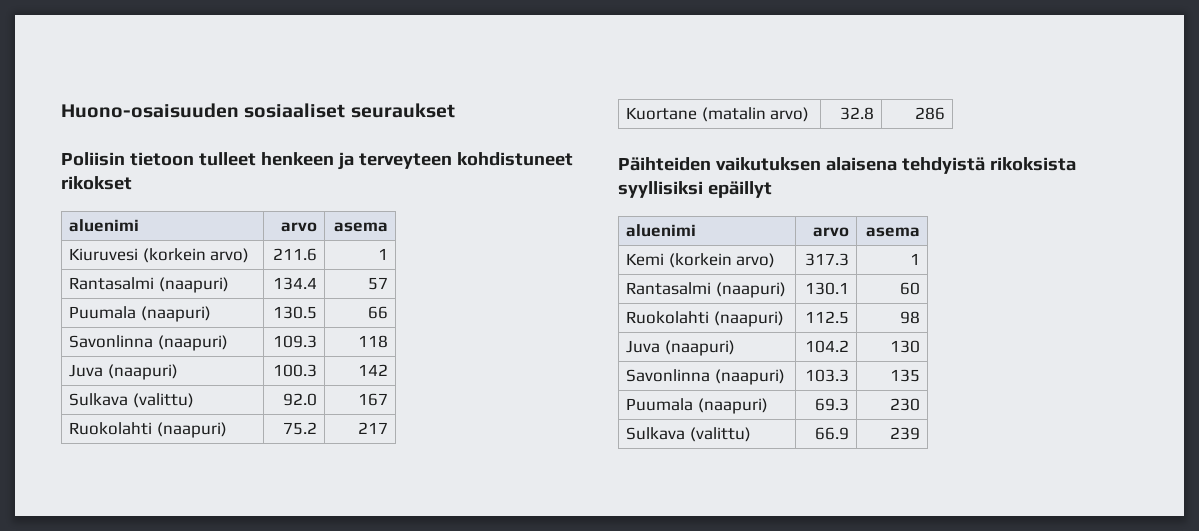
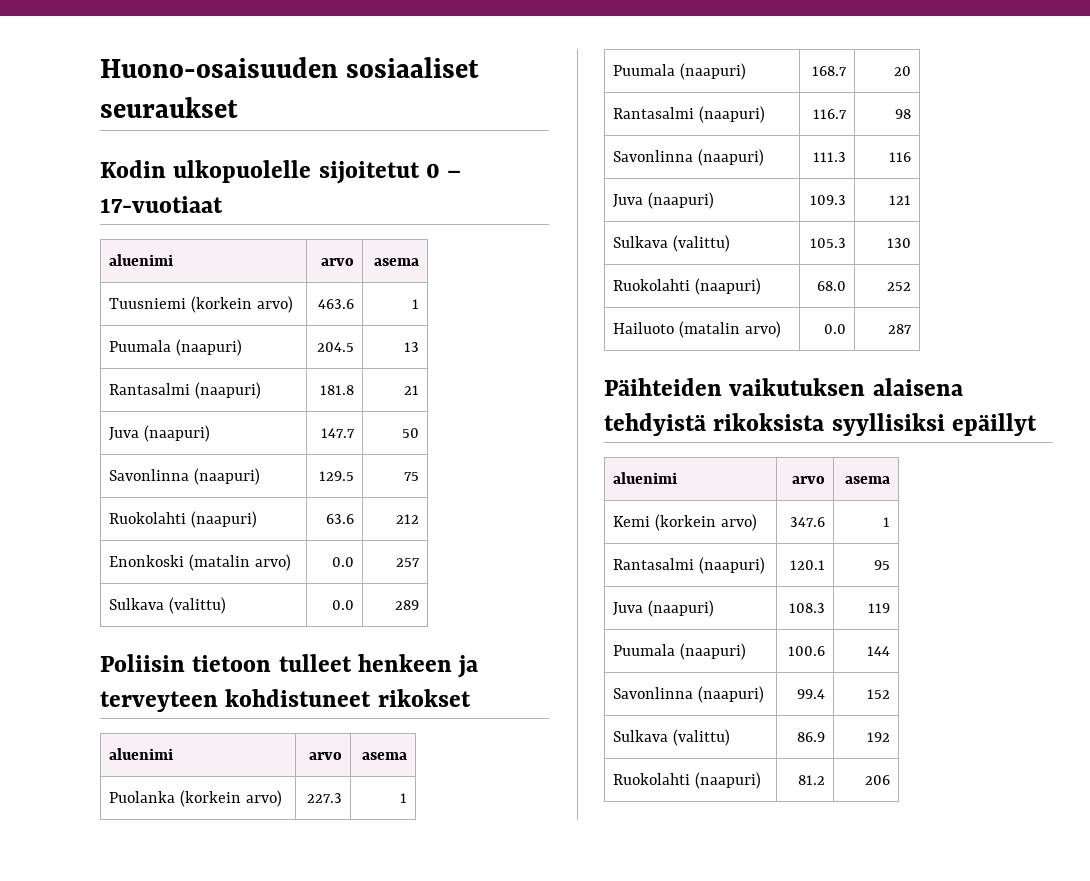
+ Kodin ulkopuolelle sijoitetut 0 – 17-vuotiaat
+ aluenimi | arvo | asema
+ Tuusniemi (korkein arvo) | 463.6 | 1
+ Puumala (naapuri) | 204.5 | 13
+ Rantasalmi (naapuri) | 181.8 | 21
+ Juva (naapuri) | 147.7 | 50
+ Savonlinna (naapuri) | 129.5 | 75
+ Ruokolahti (naapuri) | 63.6 | 212
+ Enonkoski (matalin arvo) | 0.0 | 257
+ Sulkava (valittu) | 0.0 | 289
- Kiuruvesi (korkein arvo) | 211.6 | 1
- Rantasalmi (naapuri) | 134.4 | 57
- Puumala (naapuri) | 130.5 | 66
- Savonlinna (naapuri) | 109.3 | 118
- Juva (naapuri) | 100.3 | 142
- Sulkava (valittu) | 92.0 | 167
- Ruokolahti (naapuri) | 75.2 | 217
- Kuortane (matalin arvo) | 32.8 | 286
+ Puolanka (korkein arvo) | 227.3 | 1
+ Puumala (naapuri) | 168.7 | 20
+ Rantasalmi (naapuri) | 116.7 | 98
+ Savonlinna (naapuri) | 111.3 | 116
+ Juva (naapuri) | 109.3 | 121
+ Sulkava (valittu) | 105.3 | 130
+ Ruokolahti (naapuri) | 68.0 | 252
+ Hailuoto (matalin arvo) | 0.0 | 287
- Kemi (korkein arvo) | 317.3 | 1
- Rantasalmi (naapuri) | 130.1 | 60
- Ruokolahti (naapuri) | 112.5 | 98
- Juva (naapuri) | 104.2 | 130
- Savonlinna (naapuri) | 103.3 | 135
- Puumala (naapuri) | 69.3 | 230
- Sulkava (valittu) | 66.9 | 239
+ Kemi (korkein arvo) | 347.6 | 1
+ Rantasalmi (naapuri) | 120.1 | 95
+ Juva (naapuri) | 108.3 | 119
+ Puumala (naapuri) | 100.6 | 144
+ Savonlinna (naapuri) | 99.4 | 152
+ Sulkava (valittu) | 86.9 | 192
+ Ruokolahti (naapuri) | 81.2 | 206

